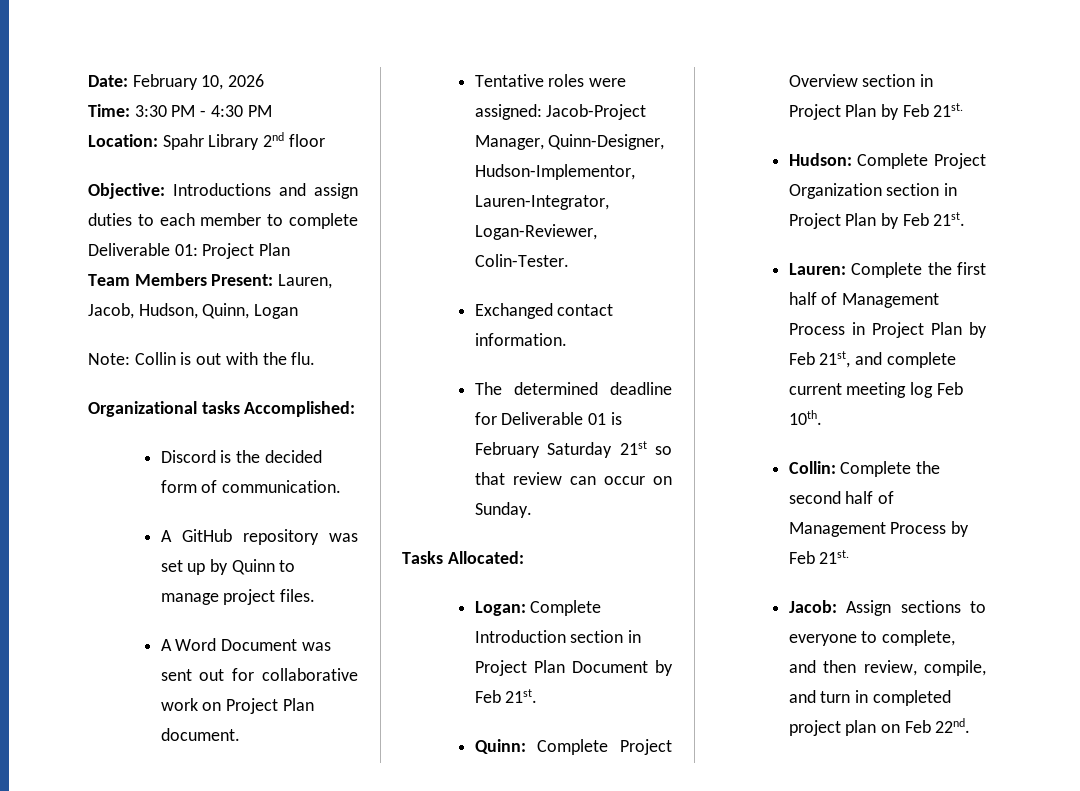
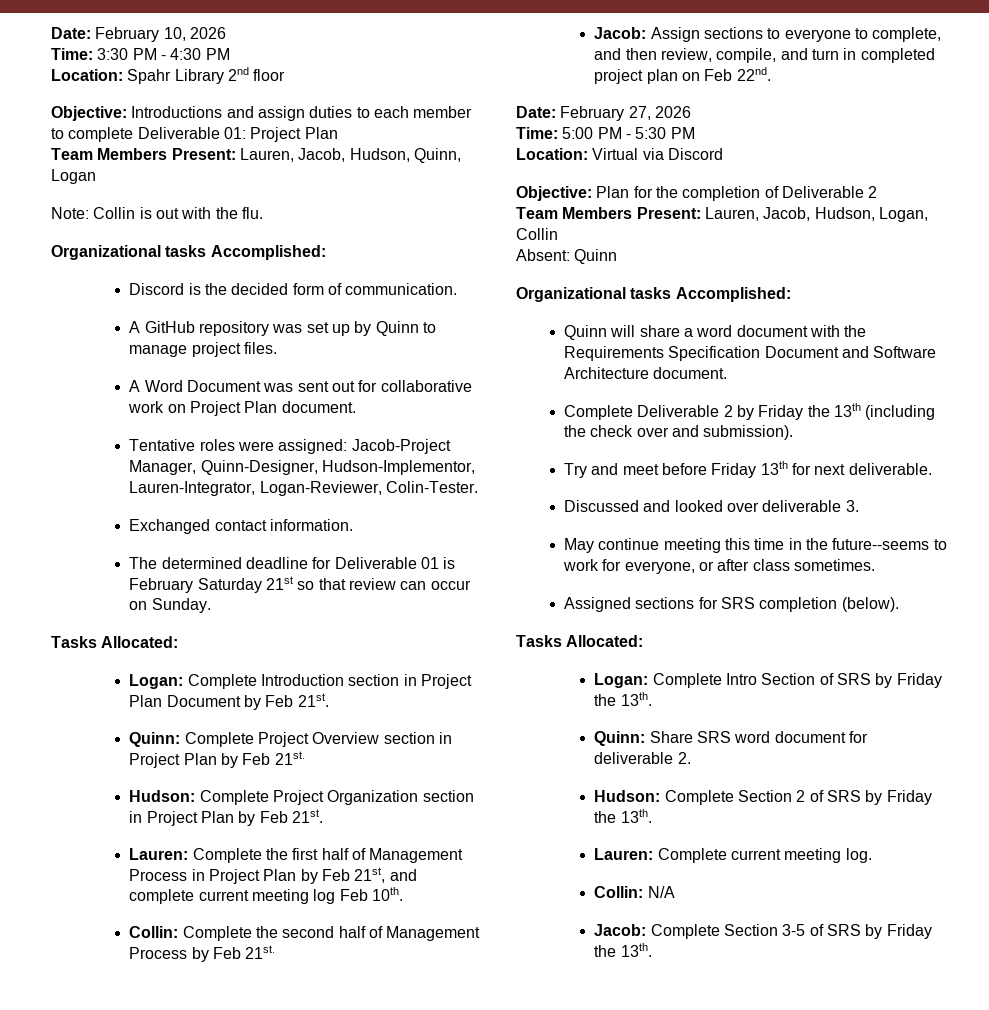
+ Date: February 27, 2026
+ Time: 5:00 PM - 5:30 PM
+ Location: Virtual via Discord
+ Objective: Plan for the completion of Deliverable 2
+ Team Members Present: Lauren, Jacob, Hudson, Logan, Collin
+ Absent: Quinn
+ Organizational tasks Accomplished:
+ Quinn will share a word document with the Requirements Specification Document and Software Architecture document.
+ Complete Deliverable 2 by Friday the 13th (including the check over and submission).
+ Try and meet before Friday 13th for next deliverable.
+ Discussed and looked over deliverable 3.
+ May continue meeting this time in the future--seems to work for everyone, or after class sometimes.
+ Assigned sections for SRS completion (below).
+ Tasks Allocated:
+ Logan: Complete Intro Section of SRS by Friday the 13th.
+ Quinn: Share SRS word document for deliverable 2.
+ Hudson: Complete Section 2 of SRS by Friday the 13th.
+ Lauren: Complete current meeting log.
+ Collin: N/A
+ Jacob: Complete Section 3-5 of SRS by Friday the 13th.

